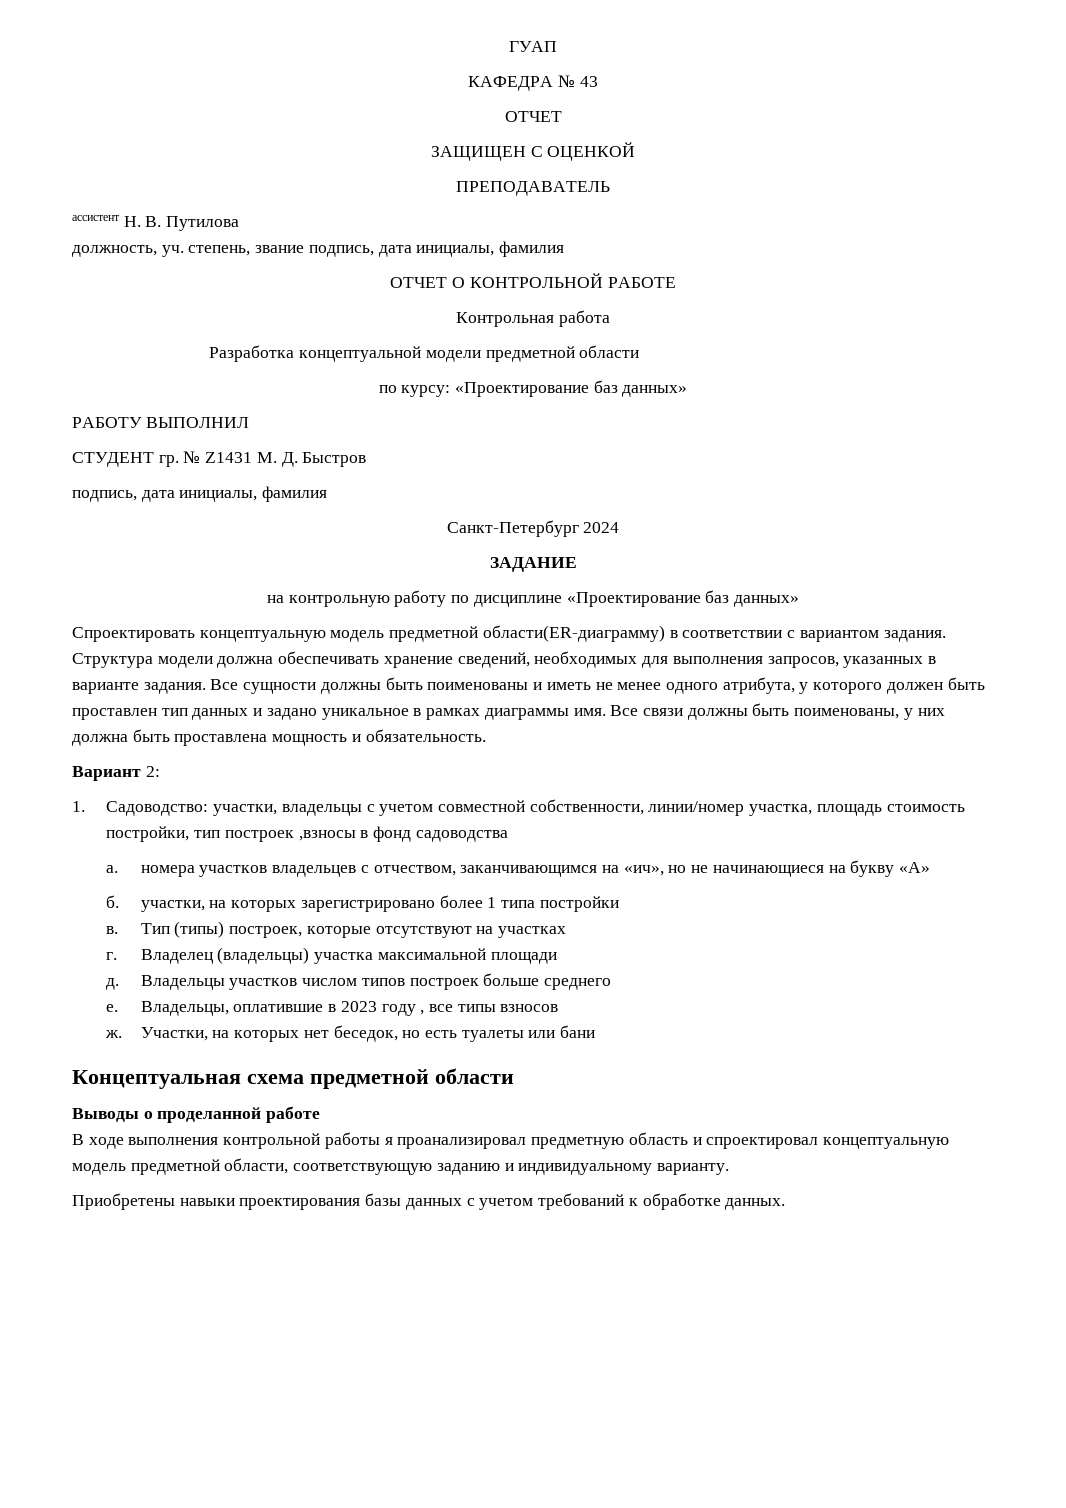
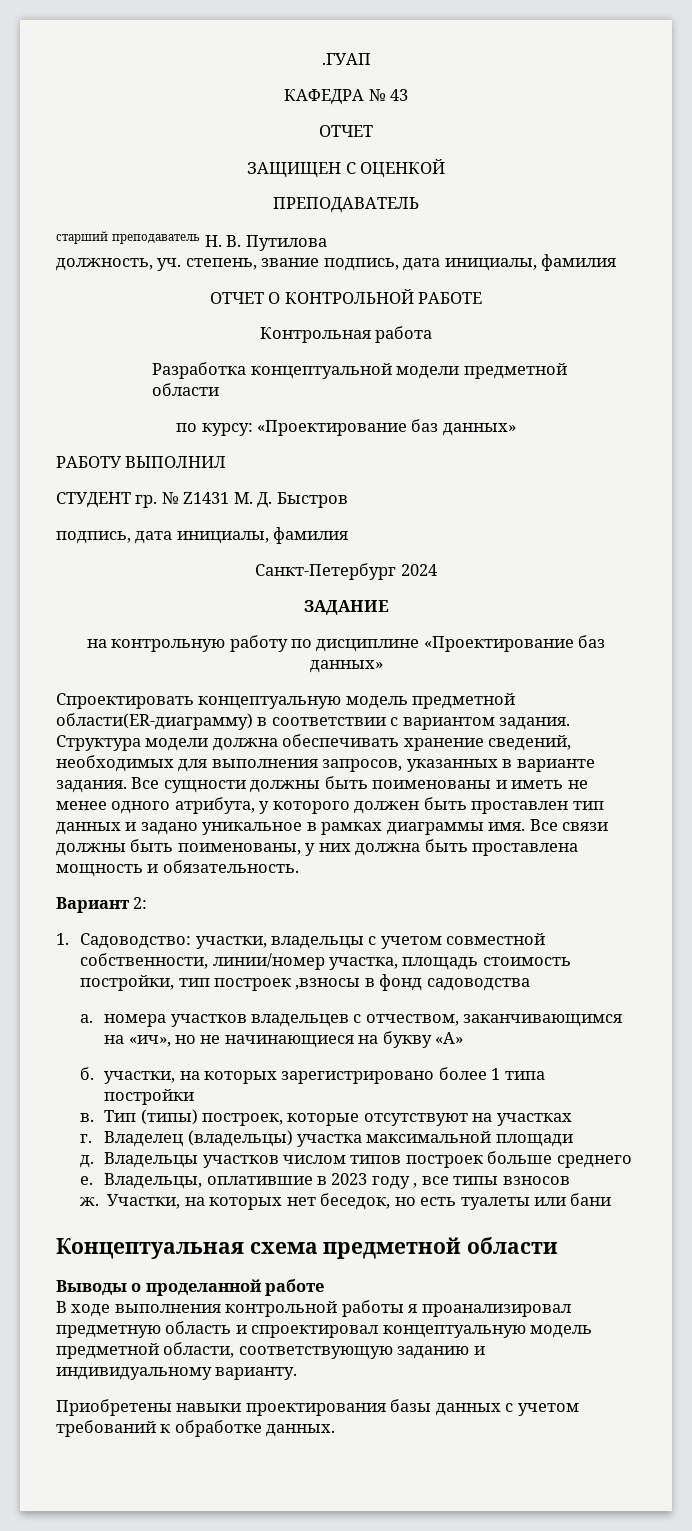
- ГУАП
+ .ГУАП
- ассистент Н. В. Путилова
+ старший преподаватель Н. В. Путилова

